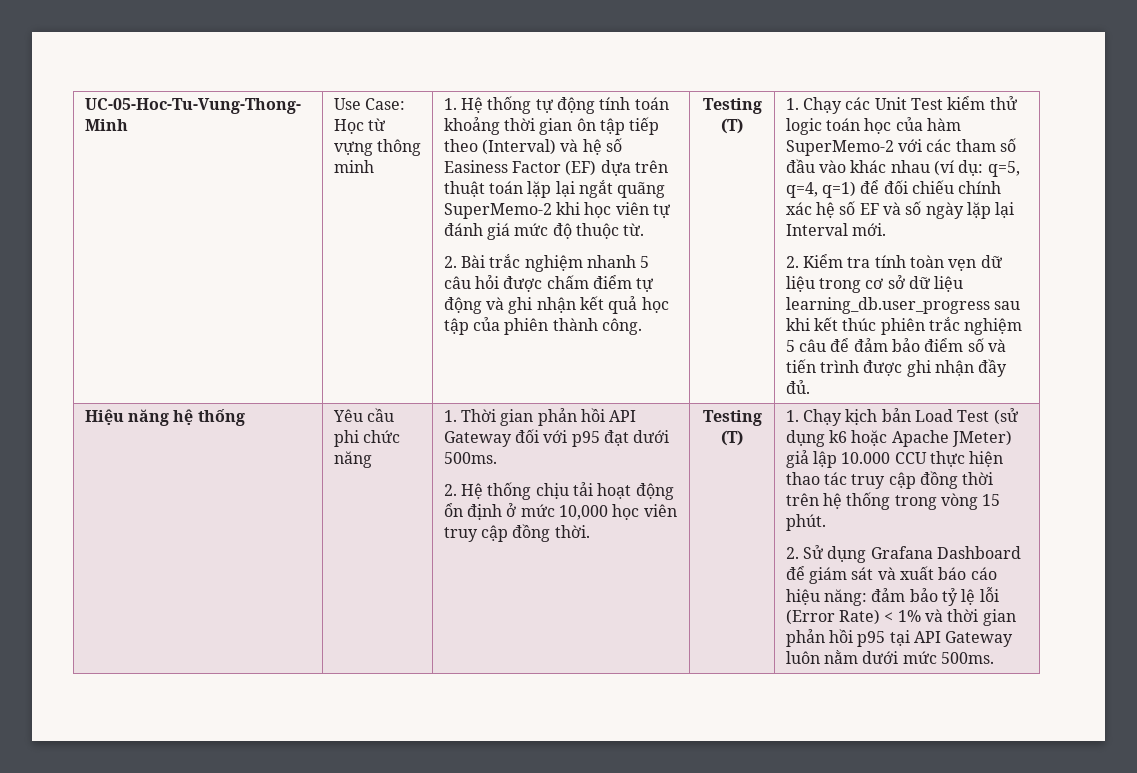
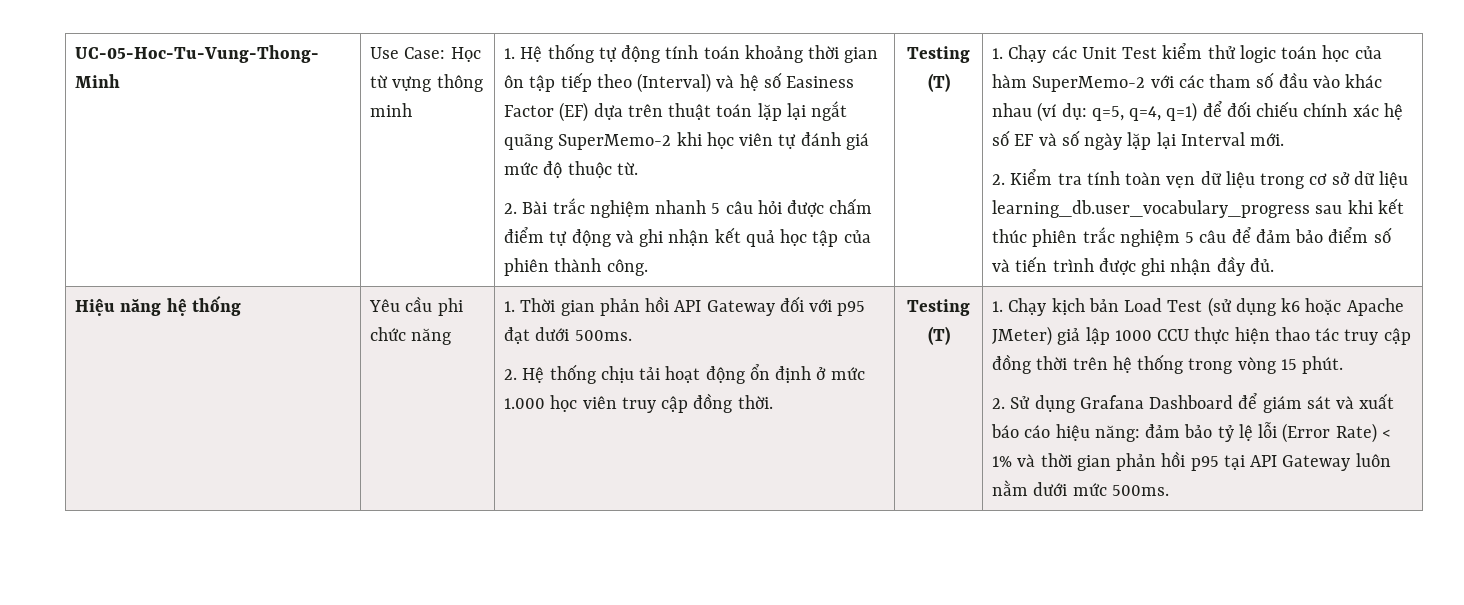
- 2. Kiểm tra tính toàn vẹn dữ liệu trong cơ sở dữ liệu learning_db.user_progress sau khi kết thúc phiên trắc nghiệm 5 câu để đảm bảo điểm số và tiến trình được ghi nhận đầy đủ.
+ 2. Kiểm tra tính toàn vẹn dữ liệu trong cơ sở dữ liệu learning_db.user_vocabulary_progress sau khi kết thúc phiên trắc nghiệm 5 câu để đảm bảo điểm số và tiến trình được ghi nhận đầy đủ.
- 2. Hệ thống chịu tải hoạt động ổn định ở mức 10,000 học viên truy cập đồng thời.
+ 2. Hệ thống chịu tải hoạt động ổn định ở mức 1.000 học viên truy cập đồng thời.
- 1. Chạy kịch bản Load Test (sử dụng k6 hoặc Apache JMeter) giả lập 10.000 CCU thực hiện thao tác truy cập đồng thời trên hệ thống trong vòng 15 phút.
+ 1. Chạy kịch bản Load Test (sử dụng k6 hoặc Apache JMeter) giả lập 1000 CCU thực hiện thao tác truy cập đồng thời trên hệ thống trong vòng 15 phút.

